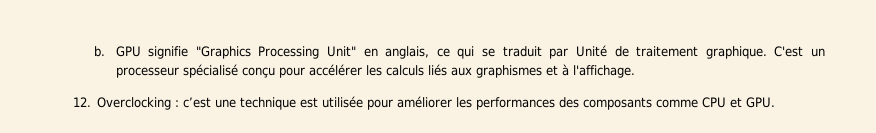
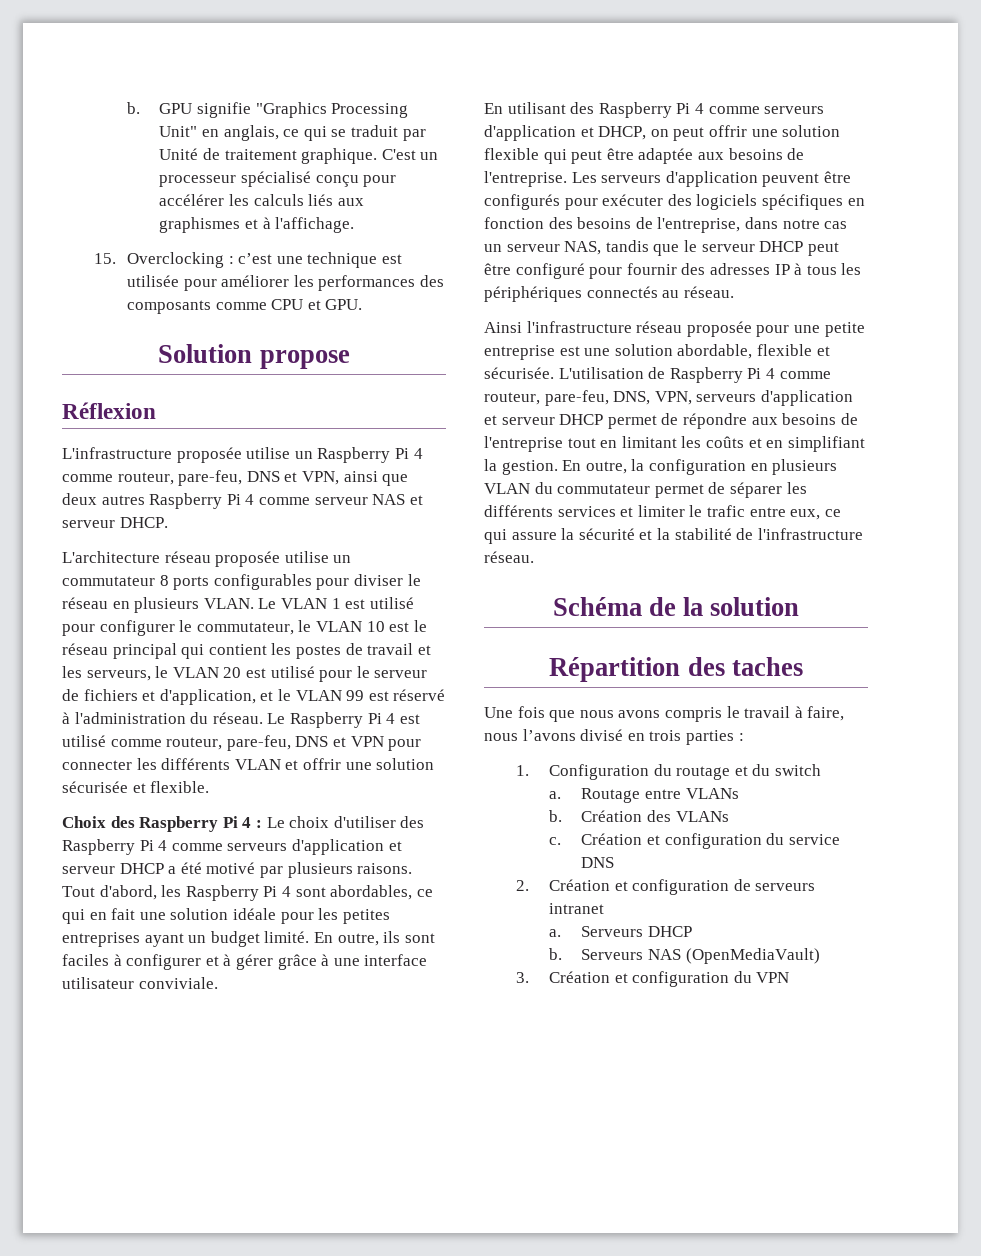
- 12. Overclocking : c’est une technique est utilisée pour améliorer les performances des composants comme CPU et GPU.
+ 15. Overclocking : c’est une technique est utilisée pour améliorer les performances des composants comme CPU et GPU.
+ Solution propose
+ Réflexion
+ L'infrastructure proposée utilise un Raspberry Pi 4 comme routeur, pare-feu, DNS et VPN, ainsi que deux autres Raspberry Pi 4 comme serveur NAS et serveur DHCP.
+ L'architecture réseau proposée utilise un commutateur 8 ports configurables pour diviser le réseau en plusieurs VLAN. Le VLAN 1 est utilisé pour configurer le commutateur, le VLAN 10 est le réseau principal qui contient les postes de travail et les serveurs, le VLAN 20 est utilisé pour le serveur de fichiers et d'application, et le VLAN 99 est réservé à l'administration du réseau. Le Raspberry Pi 4 est utilisé comme routeur, pare-feu, DNS et VPN pour connecter les différents VLAN et offrir une solution sécurisée et flexible.
+ Choix des Raspberry Pi 4 : Le choix d'utiliser des Raspberry Pi 4 comme serveurs d'application et serveur DHCP a été motivé par plusieurs raisons. Tout d'abord, les Raspberry Pi 4 sont abordables, ce qui en fait une solution idéale pour les petites entreprises ayant un budget limité. En outre, ils sont faciles à configurer et à gérer grâce à une interface utilisateur conviviale.
+ En utilisant des Raspberry Pi 4 comme serveurs d'application et DHCP, on peut offrir une solution flexible qui peut être adaptée aux besoins de l'entreprise. Les serveurs d'application peuvent être configurés pour exécuter des logiciels spécifiques en fonction des besoins de l'entreprise, dans notre cas un serveur NAS, tandis que le serveur DHCP peut être configuré pour fournir des adresses IP à tous les périphériques connectés au réseau.
+ Ainsi l'infrastructure réseau proposée pour une petite entreprise est une solution abordable, flexible et sécurisée. L'utilisation de Raspberry Pi 4 comme routeur, pare-feu, DNS, VPN, serveurs d'application et serveur DHCP permet de répondre aux besoins de l'entreprise tout en limitant les coûts et en simplifiant la gestion. En outre, la configuration en plusieurs VLAN du commutateur permet de séparer les différents services et limiter le trafic entre eux, ce qui assure la sécurité et la stabilité de l'infrastructure réseau.
+ Schéma de la solution
+ Répartition des taches
+ Une fois que nous avons compris le travail à faire, nous l’avons divisé en trois parties :
+ 1. Configuration du routage et du switch
+ a. Routage entre VLANs
+ b. Création des VLANs
+ c. Création et configuration du service DNS
+ 2. Création et configuration de serveurs intranet
+ a. Serveurs DHCP
+ b. Serveurs NAS (OpenMediaVault)
+ 3. Création et configuration du VPN

